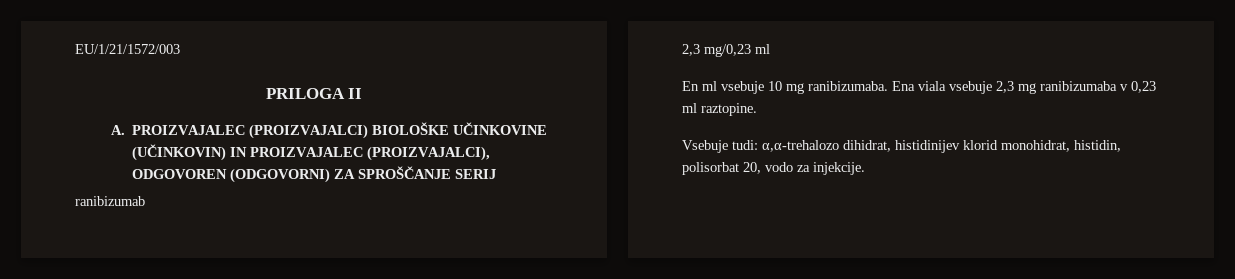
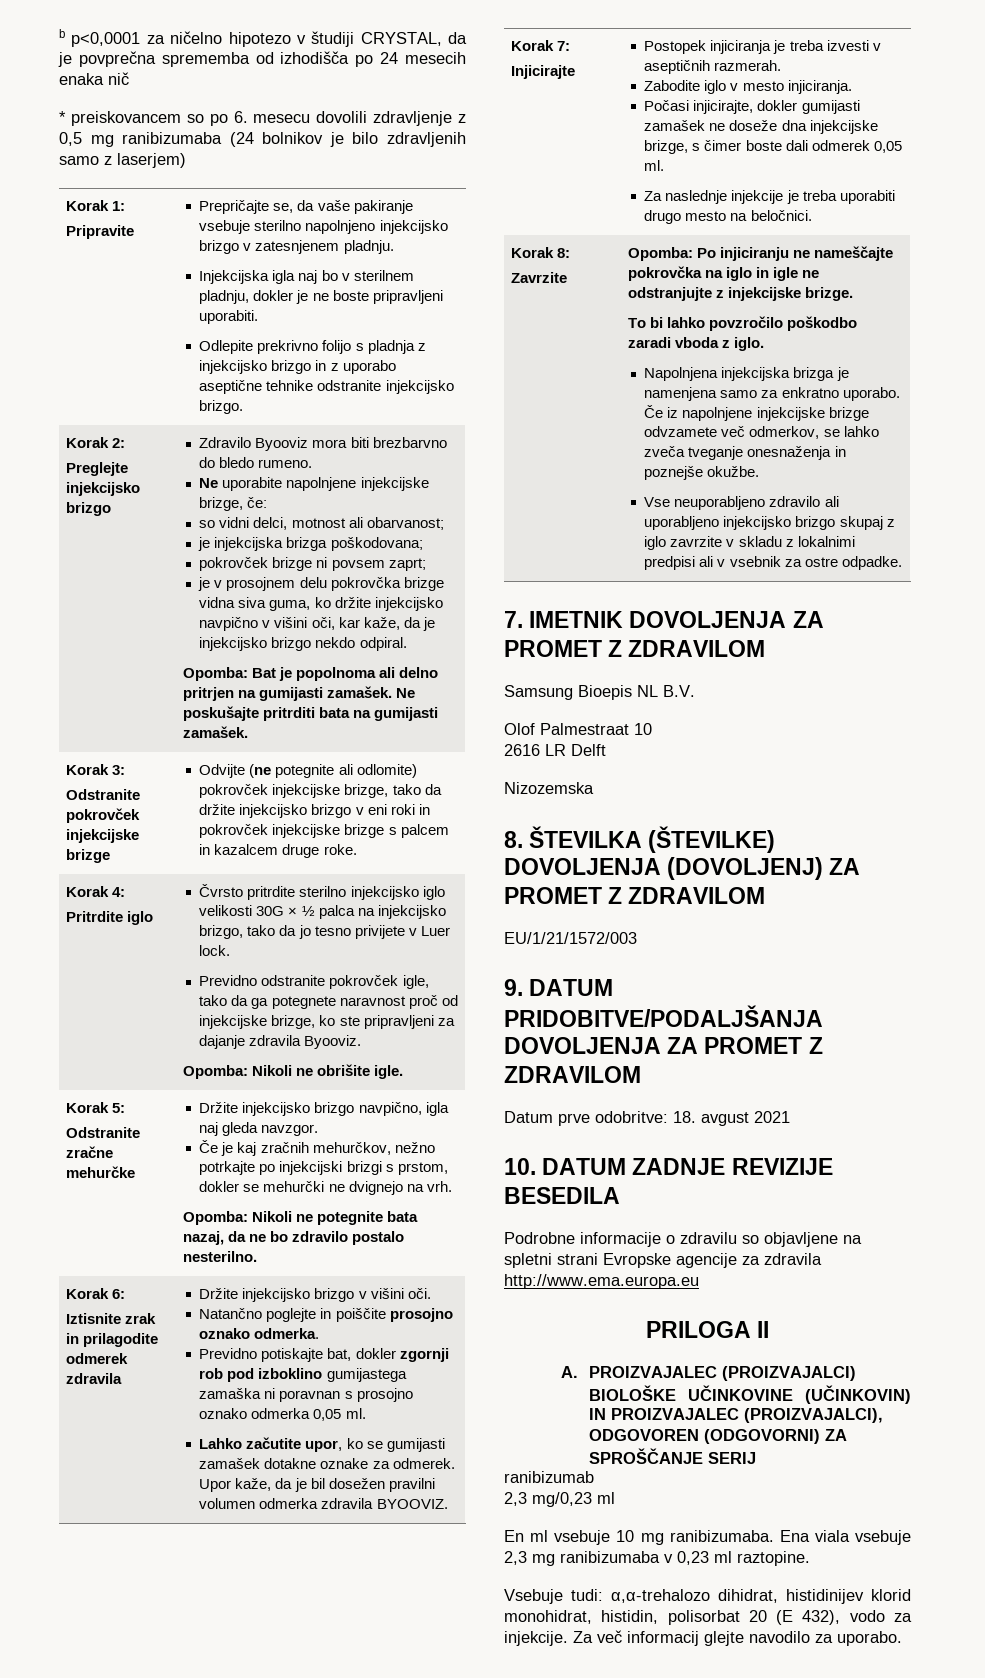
+ b p<0,0001 za ničelno hipotezo v študiji CRYSTAL, da je povprečna sprememba od izhodišča po 24 mesecih enaka nič
+ * preiskovancem so po 6. mesecu dovolili zdravljenje z 0,5 mg ranibizumaba (24 bolnikov je bilo zdravljenih samo z laserjem)
+ Korak 1:
+ Pripravite | Prepričajte se, da vaše pakiranje vsebuje sterilno napolnjeno injekcijsko brizgo v zatesnjenem pladnju.
+ Injekcijska igla naj bo v sterilnem pladnju, dokler je ne boste pripravljeni uporabiti.
+ Odlepite prekrivno folijo s pladnja z injekcijsko brizgo in z uporabo aseptične tehnike odstranite injekcijsko brizgo.
+ Korak 2:
+ Preglejte injekcijsko brizgo | Zdravilo Byooviz mora biti brezbarvno do bledo rumeno.
+ Ne uporabite napolnjene injekcijske brizge, če:
+ so vidni delci, motnost ali obarvanost;
+ je injekcijska brizga poškodovana;
+ pokrovček brizge ni povsem zaprt;
+ je v prosojnem delu pokrovčka brizge vidna siva guma, ko držite injekcijsko navpično v višini oči, kar kaže, da je injekcijsko brizgo nekdo odpiral.
+ Opomba: Bat je popolnoma ali delno pritrjen na gumijasti zamašek. Ne poskušajte pritrditi bata na gumijasti zamašek.
+ Korak 3:
+ Odstranite pokrovček injekcijske brizge | Odvijte (ne potegnite ali odlomite) pokrovček injekcijske brizge, tako da držite injekcijsko brizgo v eni roki in pokrovček injekcijske brizge s palcem in kazalcem druge roke.
+ Korak 4:
+ Pritrdite iglo | Čvrsto pritrdite sterilno injekcijsko iglo velikosti 30G × ½ palca na injekcijsko brizgo, tako da jo tesno privijete v Luer lock.
+ Previdno odstranite pokrovček igle, tako da ga potegnete naravnost proč od injekcijske brizge, ko ste pripravljeni za dajanje zdravila Byooviz.
+ Opomba: Nikoli ne obrišite igle.
+ Korak 5:
+ Odstranite zračne mehurčke | Držite injekcijsko brizgo navpično, igla naj gleda navzgor.
+ Če je kaj zračnih mehurčkov, nežno potrkajte po injekcijski brizgi s prstom, dokler se mehurčki ne dvignejo na vrh.
+ Opomba: Nikoli ne potegnite bata nazaj, da ne bo zdravilo postalo nesterilno.
+ Korak 6:
+ Iztisnite zrak in prilagodite odmerek zdravila | Držite injekcijsko brizgo v višini oči.
+ Natančno poglejte in poiščite prosojno oznako odmerka.
+ Previdno potiskajte bat, dokler zgornji rob pod izboklino gumijastega zamaška ni poravnan s prosojno oznako odmerka 0,05 ml.
+ Lahko začutite upor, ko se gumijasti zamašek dotakne oznake za odmerek. Upor kaže, da je bil dosežen pravilni volumen odmerka zdravila BYOOVIZ.
+ Korak 7:
+ Injicirajte | Postopek injiciranja je treba izvesti v aseptičnih razmerah.
+ Zabodite iglo v mesto injiciranja.
+ Počasi injicirajte, dokler gumijasti zamašek ne doseže dna injekcijske brizge, s čimer boste dali odmerek 0,05 ml.
+ Za naslednje injekcije je treba uporabiti drugo mesto na beločnici.
+ Korak 8:
+ Zavrzite | Opomba: Po injiciranju ne nameščajte pokrovčka na iglo in igle ne odstranjujte z injekcijske brizge.
+ To bi lahko povzročilo poškodbo zaradi vboda z iglo.
+ Napolnjena injekcijska brizga je namenjena samo za enkratno uporabo. Če iz napolnjene injekcijske brizge odvzamete več odmerkov, se lahko zveča tveganje onesnaženja in poznejše okužbe.
+ Vse neuporabljeno zdravilo ali uporabljeno injekcijsko brizgo skupaj z iglo zavrzite v skladu z lokalnimi predpisi ali v vsebnik za ostre odpadke.
+ 7. IMETNIK DOVOLJENJA ZA PROMET Z ZDRAVILOM
+ Samsung Bioepis NL B.V.
+ Olof Palmestraat 10
+ 2616 LR Delft
+ Nizozemska
+ 8. ŠTEVILKA (ŠTEVILKE) DOVOLJENJA (DOVOLJENJ) ZA PROMET Z ZDRAVILOM
  EU/1/21/1572/003
+ 9. DATUM PRIDOBITVE/PODALJŠANJA DOVOLJENJA ZA PROMET Z ZDRAVILOM
+ Datum prve odobritve: 18. avgust 2021
+ 10. DATUM ZADNJE REVIZIJE BESEDILA
+ Podrobne informacije o zdravilu so objavljene na spletni strani Evropske agencije za zdravila http://www.ema.europa.eu
- Vsebuje tudi: α,α-trehalozo dihidrat, histidinijev klorid monohidrat, histidin, polisorbat 20, vodo za injekcije.
+ Vsebuje tudi: α,α-trehalozo dihidrat, histidinijev klorid monohidrat, histidin, polisorbat 20 (E 432), vodo za injekcije. Za več informacij glejte navodilo za uporabo.

